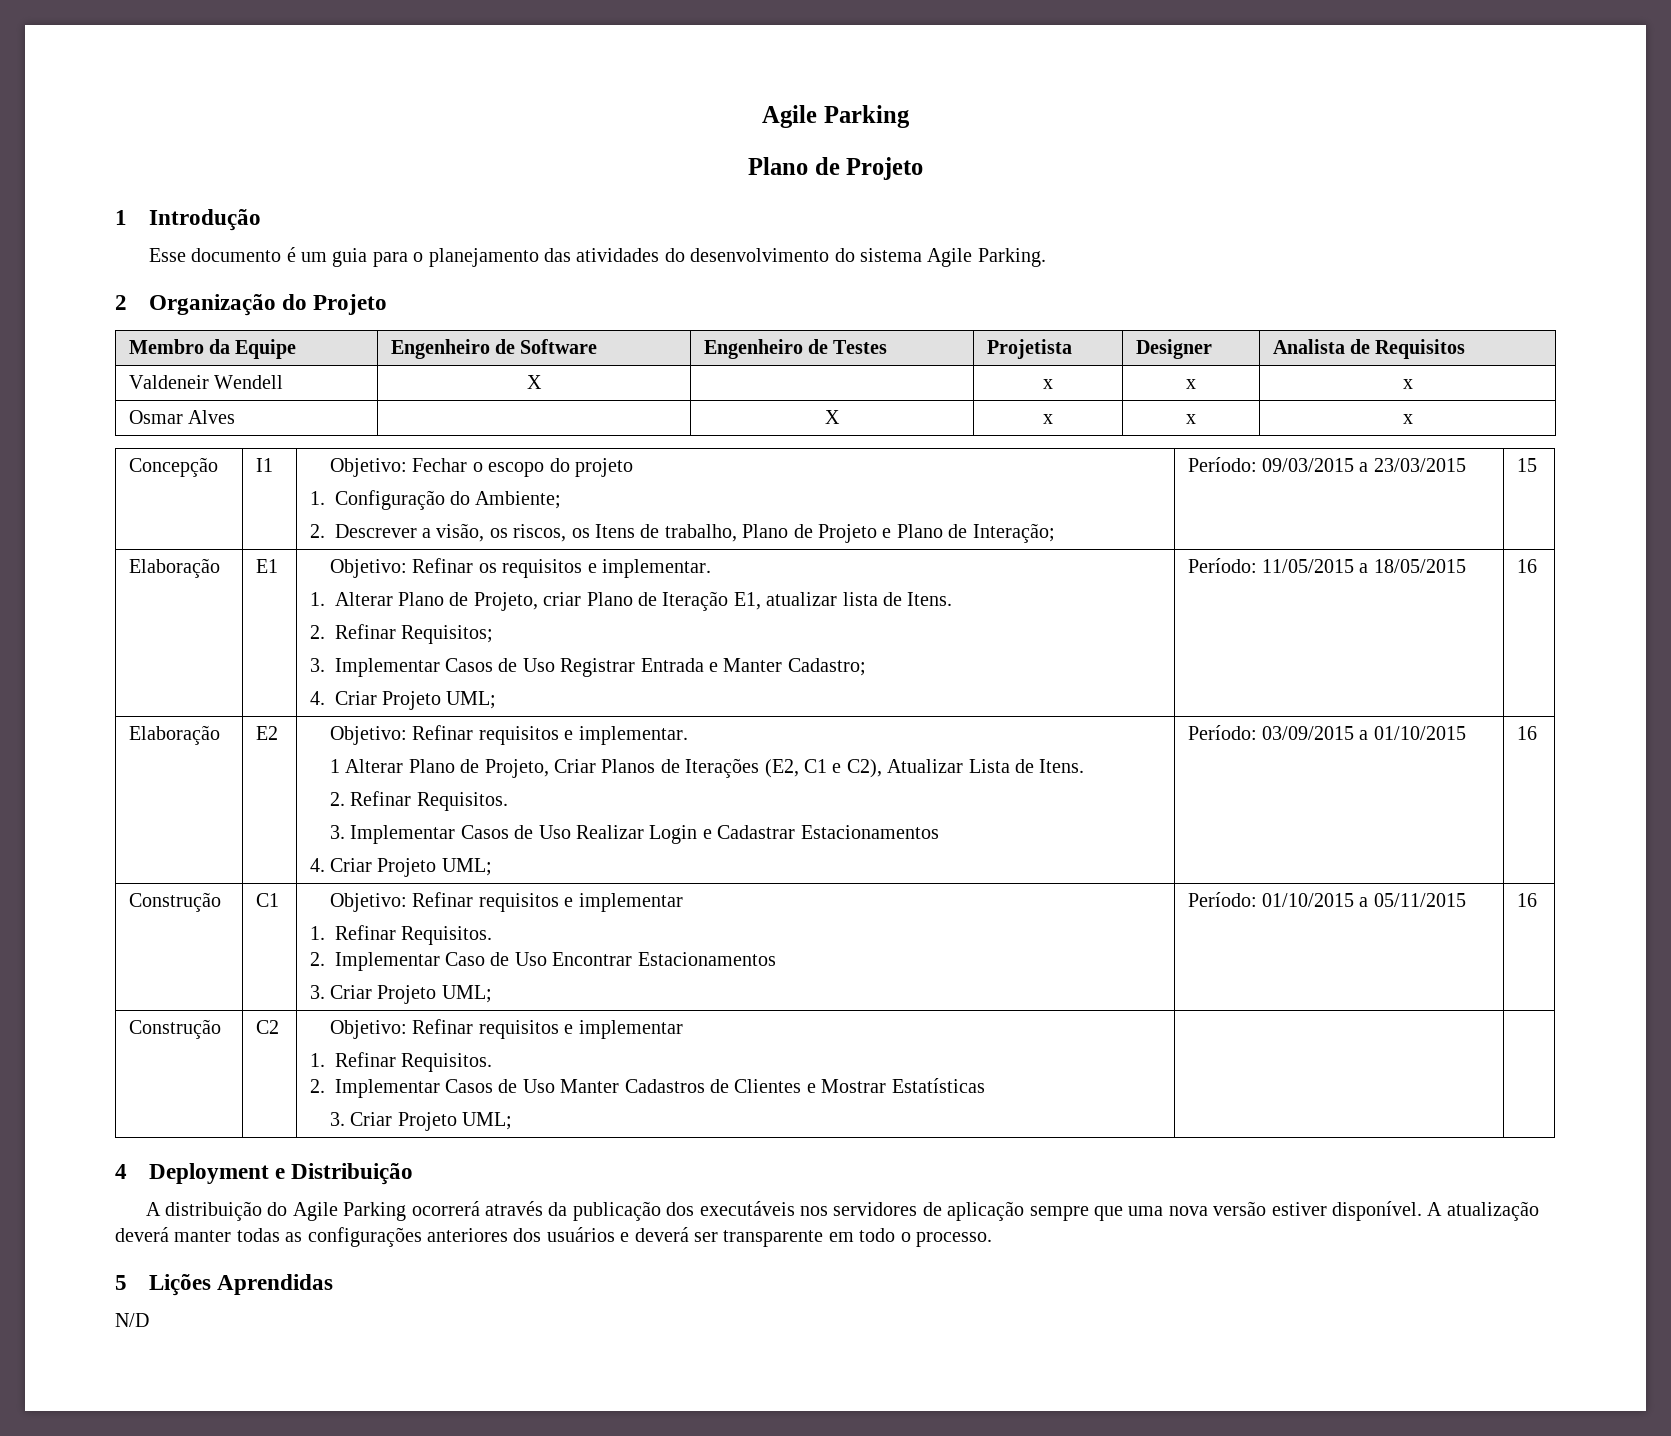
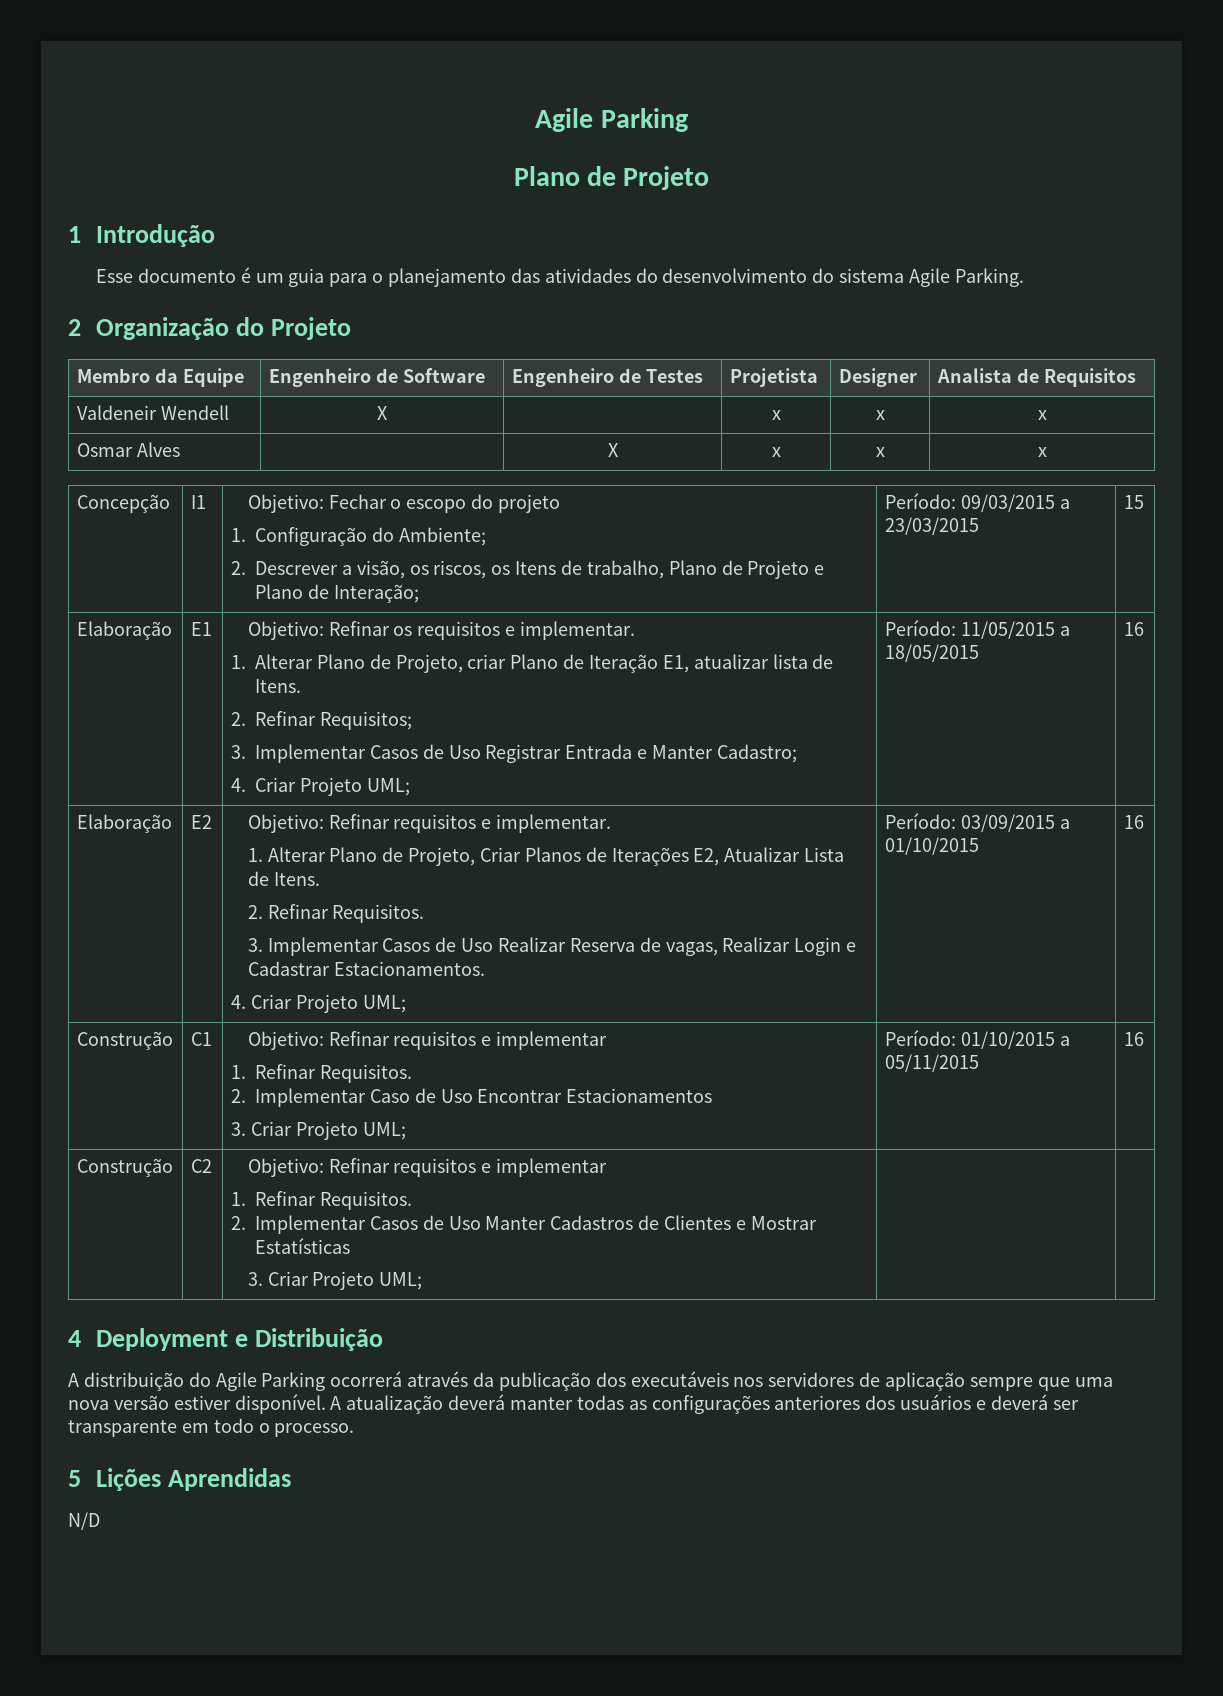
- 1 Alterar Plano de Projeto, Criar Planos de Iterações (E2, C1 e C2), Atualizar Lista de Itens.
+ 1. Alterar Plano de Projeto, Criar Planos de Iterações E2, Atualizar Lista de Itens.
- 3. Implementar Casos de Uso Realizar Login e Cadastrar Estacionamentos
+ 3. Implementar Casos de Uso Realizar Reserva de vagas, Realizar Login e Cadastrar Estacionamentos.

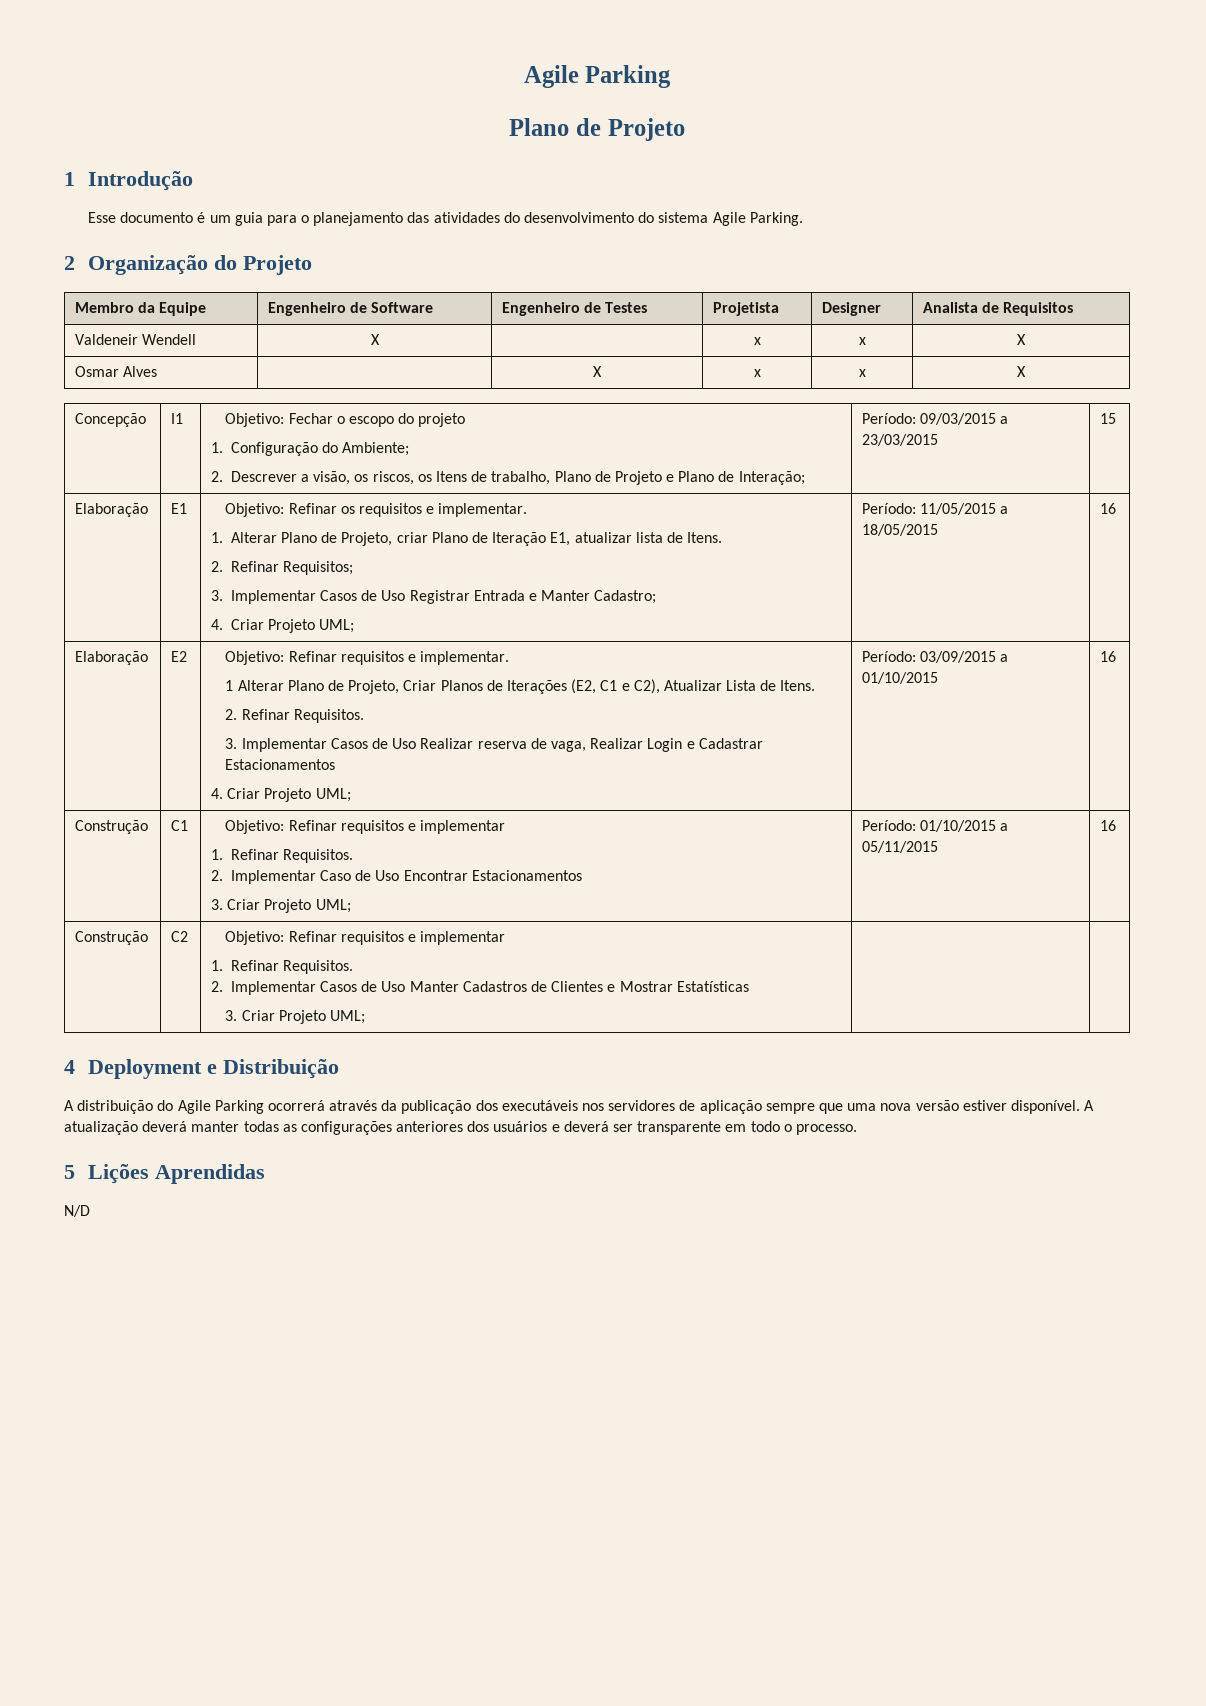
- Valdeneir Wendell | X | | x | x | x
+ Valdeneir Wendell | X | | x | x | X
- Osmar Alves | | X | x | x | x
+ Osmar Alves | | X | x | x | X
- 1. Alterar Plano de Projeto, Criar Planos de Iterações E2, Atualizar Lista de Itens.
+ 1 Alterar Plano de Projeto, Criar Planos de Iterações (E2, C1 e C2), Atualizar Lista de Itens.
- 3. Implementar Casos de Uso Realizar Reserva de vagas, Realizar Login e Cadastrar Estacionamentos.
+ 3. Implementar Casos de Uso Realizar reserva de vaga, Realizar Login e Cadastrar Estacionamentos

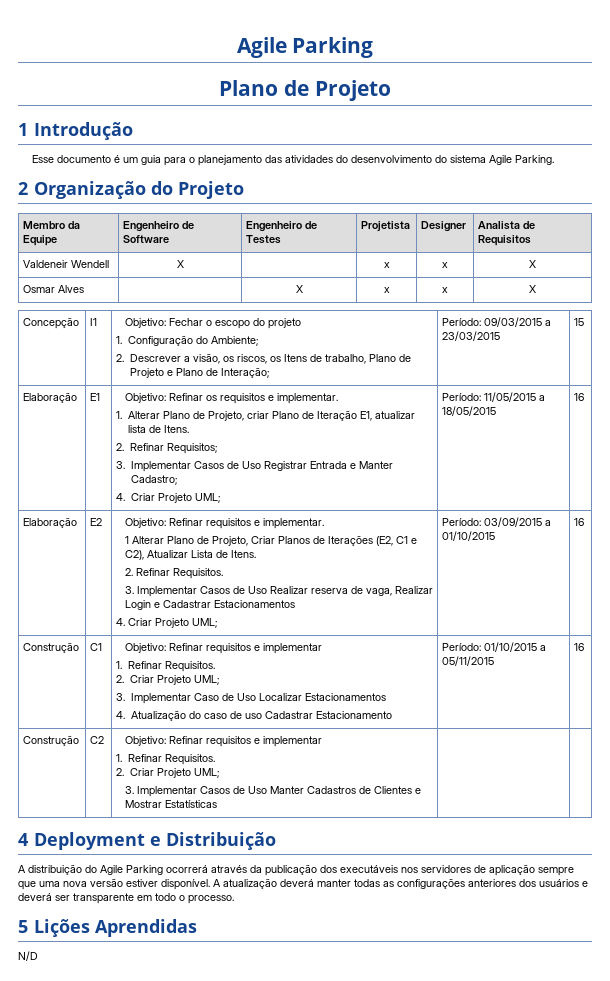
  Construção | C1 | Objetivo: Refinar requisitos e implementar
  1. Refinar Requisitos.
- 2. Implementar Caso de Uso Encontrar Estacionamentos
- 3. Criar Projeto UML; | Período: 01/10/2015 a 05/11/2015 | 16
+ 2. Criar Projeto UML;
+ 3. Implementar Caso de Uso Localizar Estacionamentos
+ 4. Atualização do caso de uso Cadastrar Estacionamento | Período: 01/10/2015 a 05/11/2015 | 16
  Construção | C2 | Objetivo: Refinar requisitos e implementar
  1. Refinar Requisitos.
- 2. Implementar Casos de Uso Manter Cadastros de Clientes e Mostrar Estatísticas
- 3. Criar Projeto UML; | |
+ 2. Criar Projeto UML;
+ 3. Implementar Casos de Uso Manter Cadastros de Clientes e Mostrar Estatísticas | |

